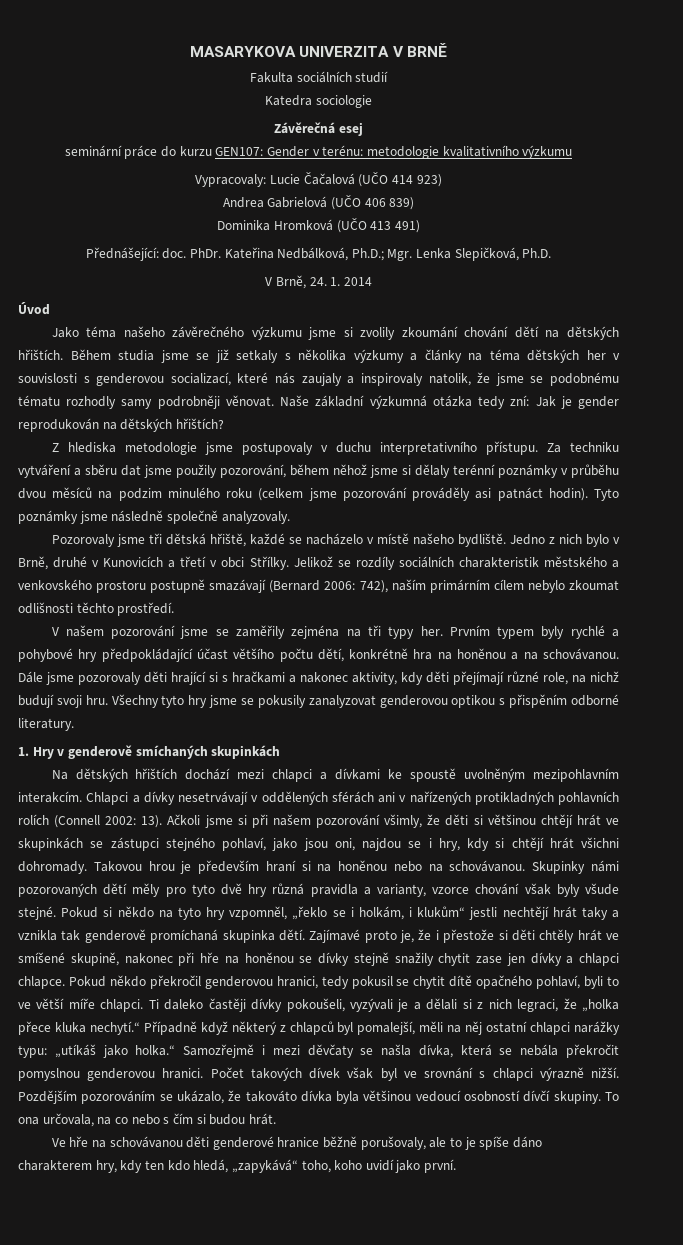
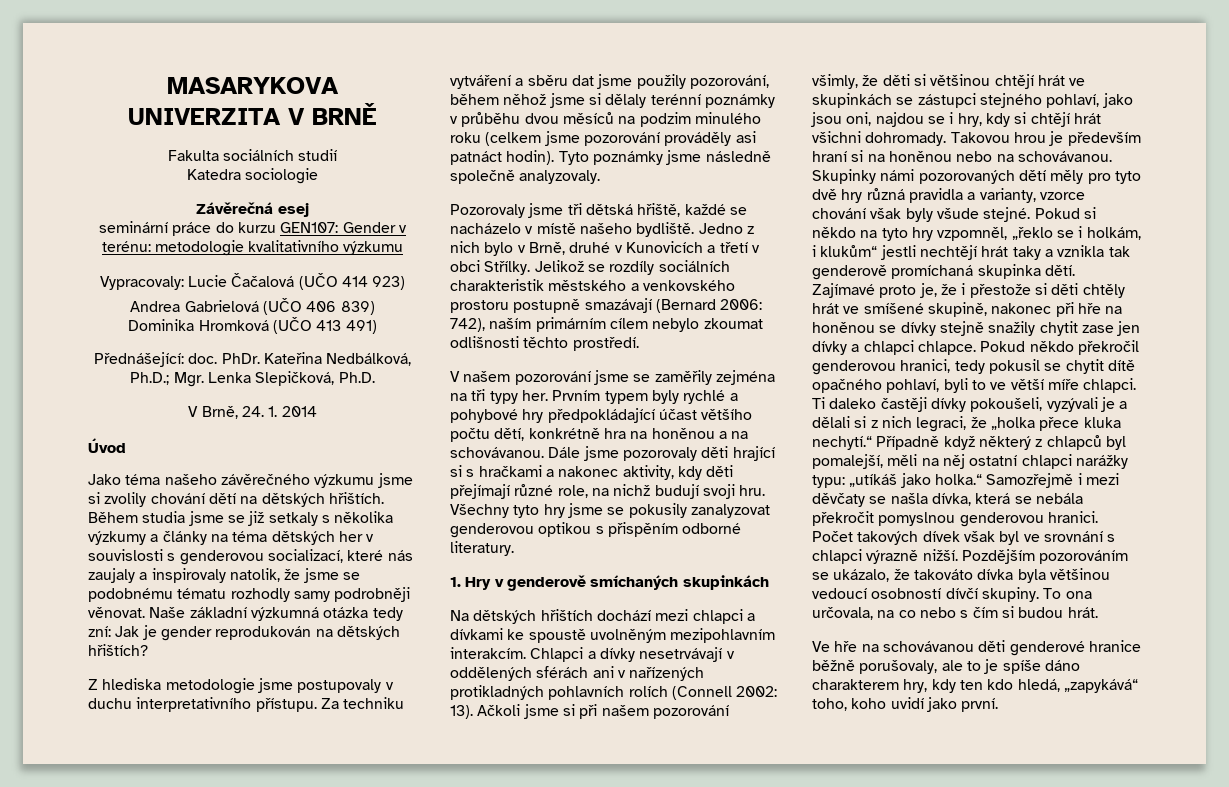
- Jako téma našeho závěrečného výzkumu jsme si zvolily zkoumání chování dětí na dětských hřištích.
+ Jako téma našeho závěrečného výzkumu jsme si zvolily chování dětí na dětských hřištích.

